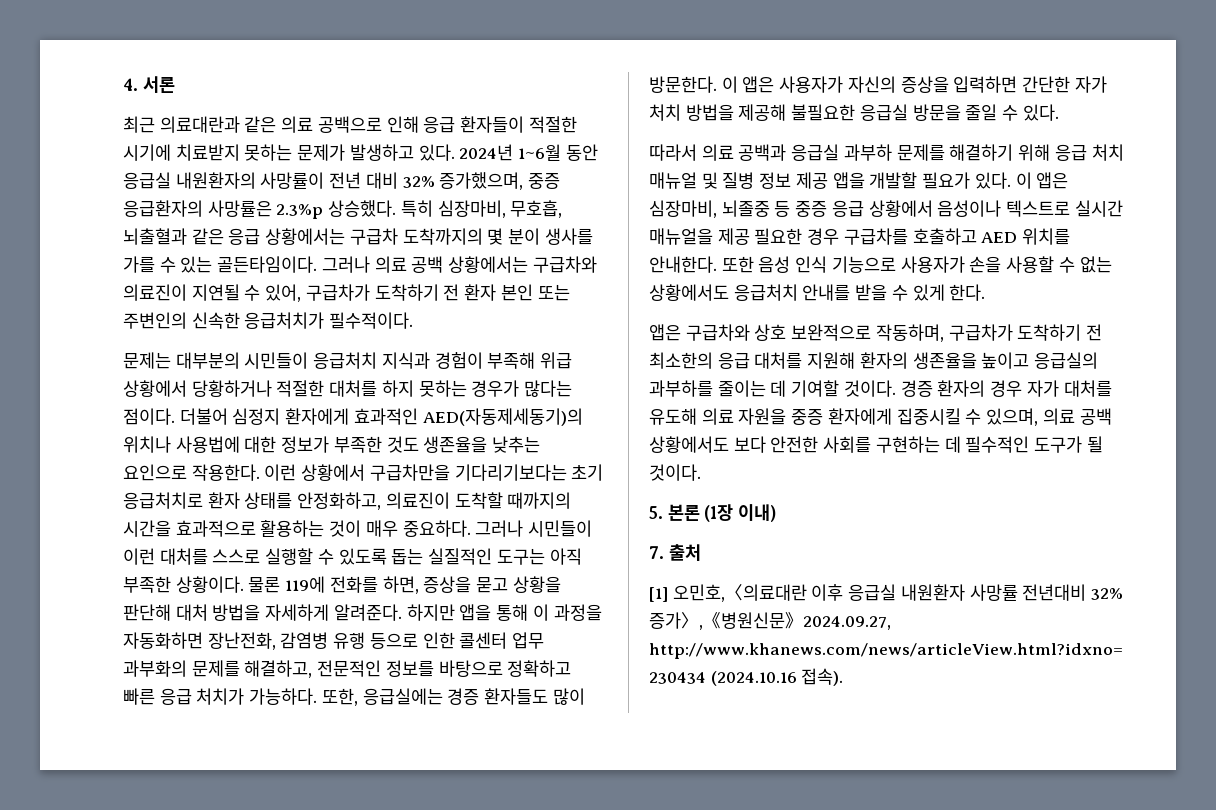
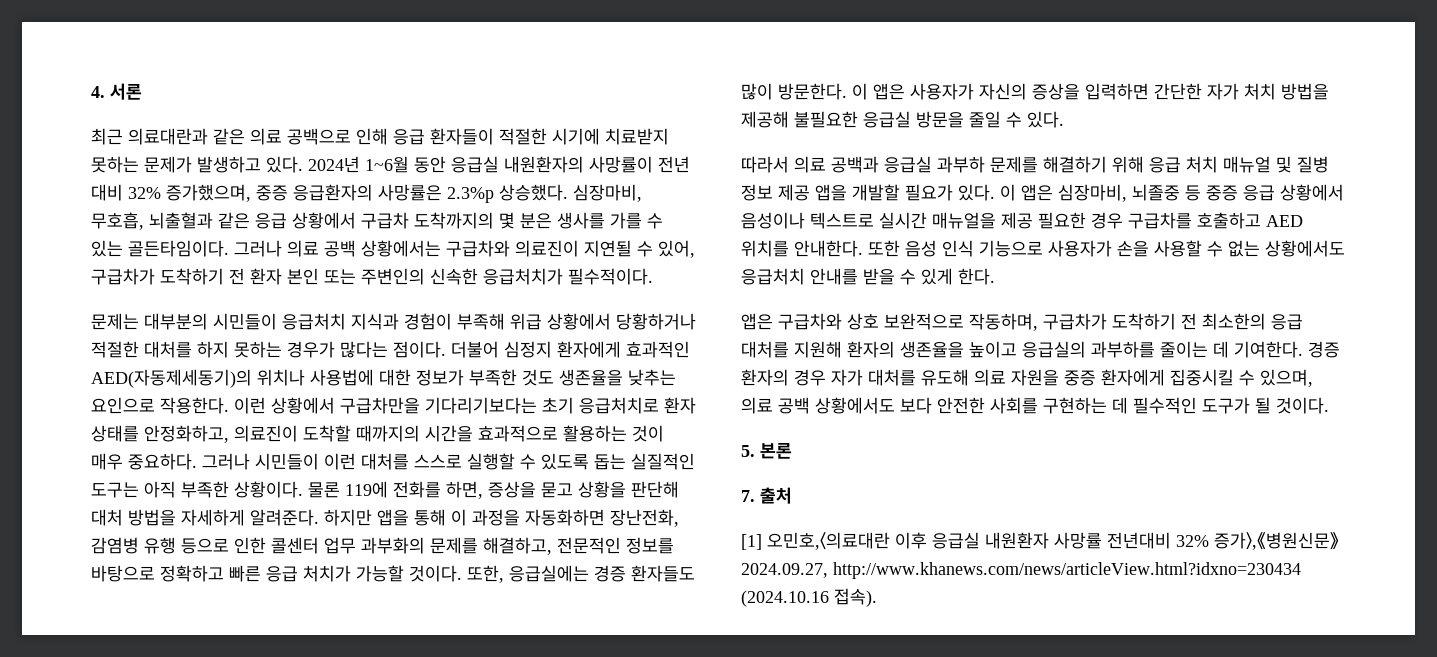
- 특히 심장마비, 무호흡, 뇌출혈과 같은 응급 상황에서는 구급차 도착까지의 몇 분이 생사를 가를 수 있는 골든타임이다.
+ 심장마비, 무호흡, 뇌출혈과 같은 응급 상황에서 구급차 도착까지의 몇 분은 생사를 가를 수 있는 골든타임이다.
- 하지만 앱을 통해 이 과정을 자동화하면 장난전화, 감염병 유행 등으로 인한 콜센터 업무 과부화의 문제를 해결하고, 전문적인 정보를 바탕으로 정확하고 빠른 응급 처치가 가능하다.
+ 하지만 앱을 통해 이 과정을 자동화하면 장난전화, 감염병 유행 등으로 인한 콜센터 업무 과부화의 문제를 해결하고, 전문적인 정보를 바탕으로 정확하고 빠른 응급 처치가 가능할 것이다.
- 앱은 구급차와 상호 보완적으로 작동하며, 구급차가 도착하기 전 최소한의 응급 대처를 지원해 환자의 생존율을 높이고 응급실의 과부하를 줄이는 데 기여할 것이다.
+ 앱은 구급차와 상호 보완적으로 작동하며, 구급차가 도착하기 전 최소한의 응급 대처를 지원해 환자의 생존율을 높이고 응급실의 과부하를 줄이는 데 기여한다.
- 5. 본론 (1장 이내)
+ 5. 본론

